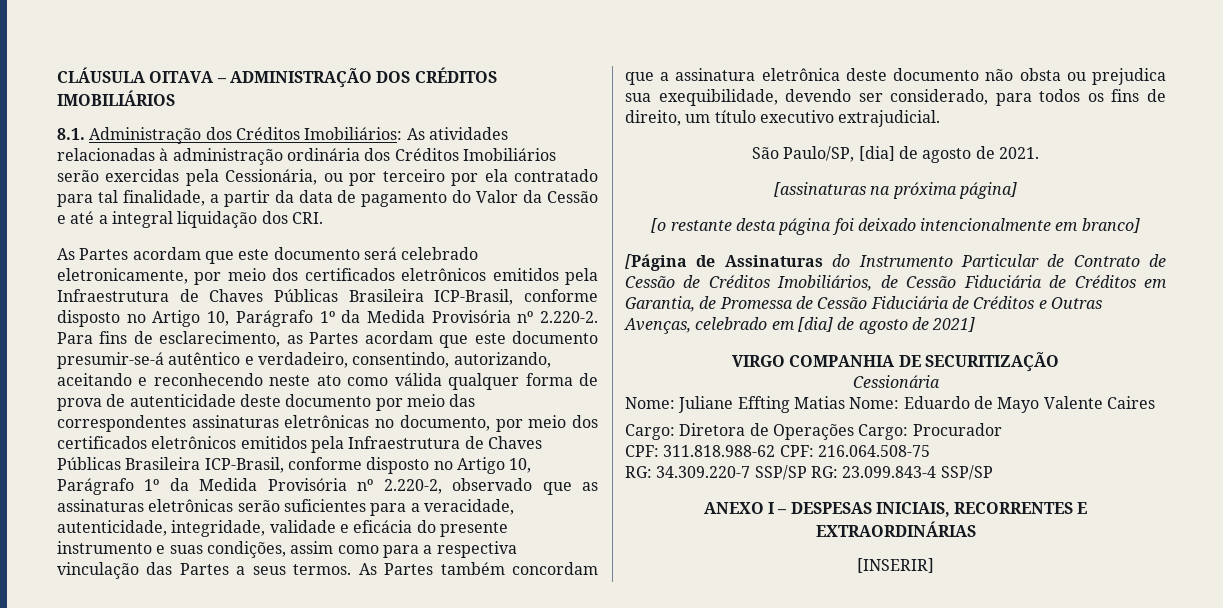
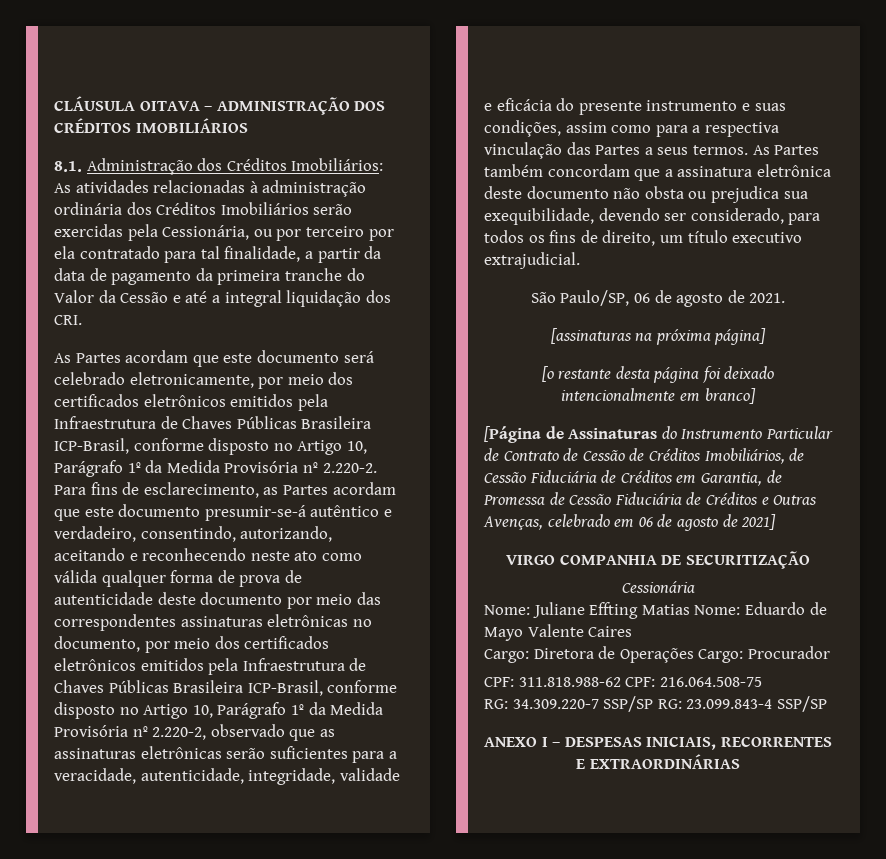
- 8.1. Administração dos Créditos Imobiliários: As atividades relacionadas à administração ordinária dos Créditos Imobiliários serão exercidas pela Cessionária, ou por terceiro por ela contratado para tal finalidade, a partir da data de pagamento do Valor da Cessão e até a integral liquidação dos CRI.
+ 8.1. Administração dos Créditos Imobiliários: As atividades relacionadas à administração ordinária dos Créditos Imobiliários serão exercidas pela Cessionária, ou por terceiro por ela contratado para tal finalidade, a partir da data de pagamento da primeira tranche do Valor da Cessão e até a integral liquidação dos CRI.
- São Paulo/SP, [dia] de agosto de 2021.
+ São Paulo/SP, 06 de agosto de 2021.
- [Página de Assinaturas do Instrumento Particular de Contrato de Cessão de Créditos Imobiliários, de Cessão Fiduciária de Créditos em Garantia, de Promessa de Cessão Fiduciária de Créditos e Outras Avenças, celebrado em [dia] de agosto de 2021]
+ [Página de Assinaturas do Instrumento Particular de Contrato de Cessão de Créditos Imobiliários, de Cessão Fiduciária de Créditos em Garantia, de Promessa de Cessão Fiduciária de Créditos e Outras Avenças, celebrado em 06 de agosto de 2021]
- [INSERIR]

